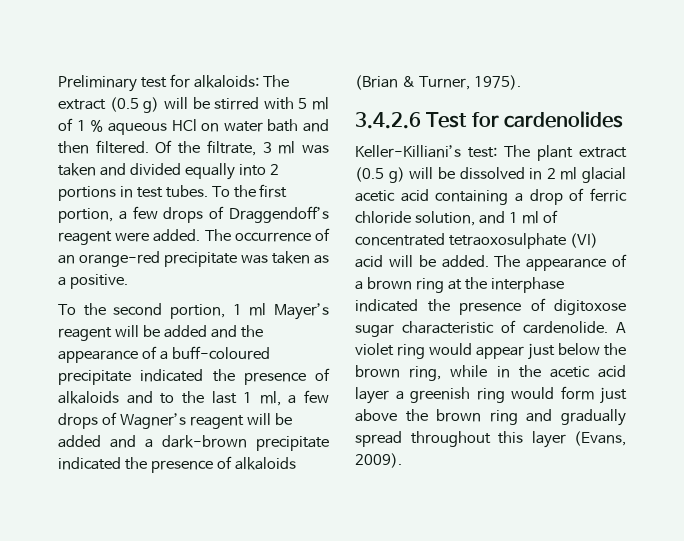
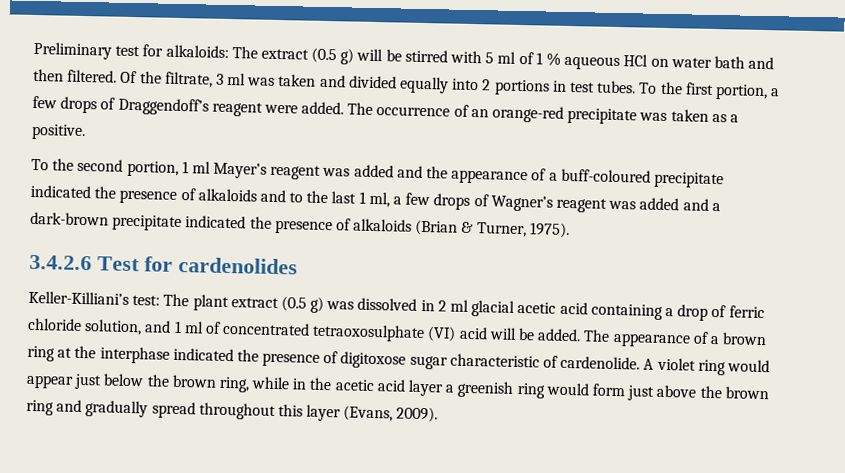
- To the second portion, 1 ml Mayer’s reagent will be added and the appearance of a buff-coloured precipitate indicated the presence of alkaloids and to the last 1 ml, a few drops of Wagner’s reagent will be added and a dark-brown precipitate indicated the presence of alkaloids (Brian & Turner, 1975).
+ To the second portion, 1 ml Mayer’s reagent was added and the appearance of a buff-coloured precipitate indicated the presence of alkaloids and to the last 1 ml, a few drops of Wagner’s reagent was added and a dark-brown precipitate indicated the presence of alkaloids (Brian & Turner, 1975).
- Keller-Killiani’s test: The plant extract (0.5 g) will be dissolved in 2 ml glacial acetic acid containing a drop of ferric chloride solution, and 1 ml of concentrated tetraoxosulphate (VI) acid will be added.
+ Keller-Killiani’s test: The plant extract (0.5 g) was dissolved in 2 ml glacial acetic acid containing a drop of ferric chloride solution, and 1 ml of concentrated tetraoxosulphate (VI) acid will be added.

